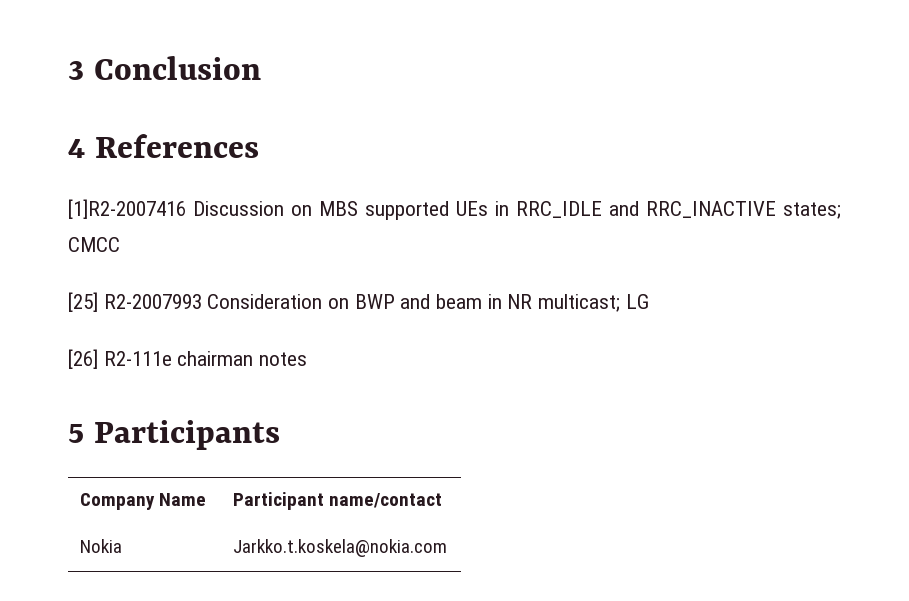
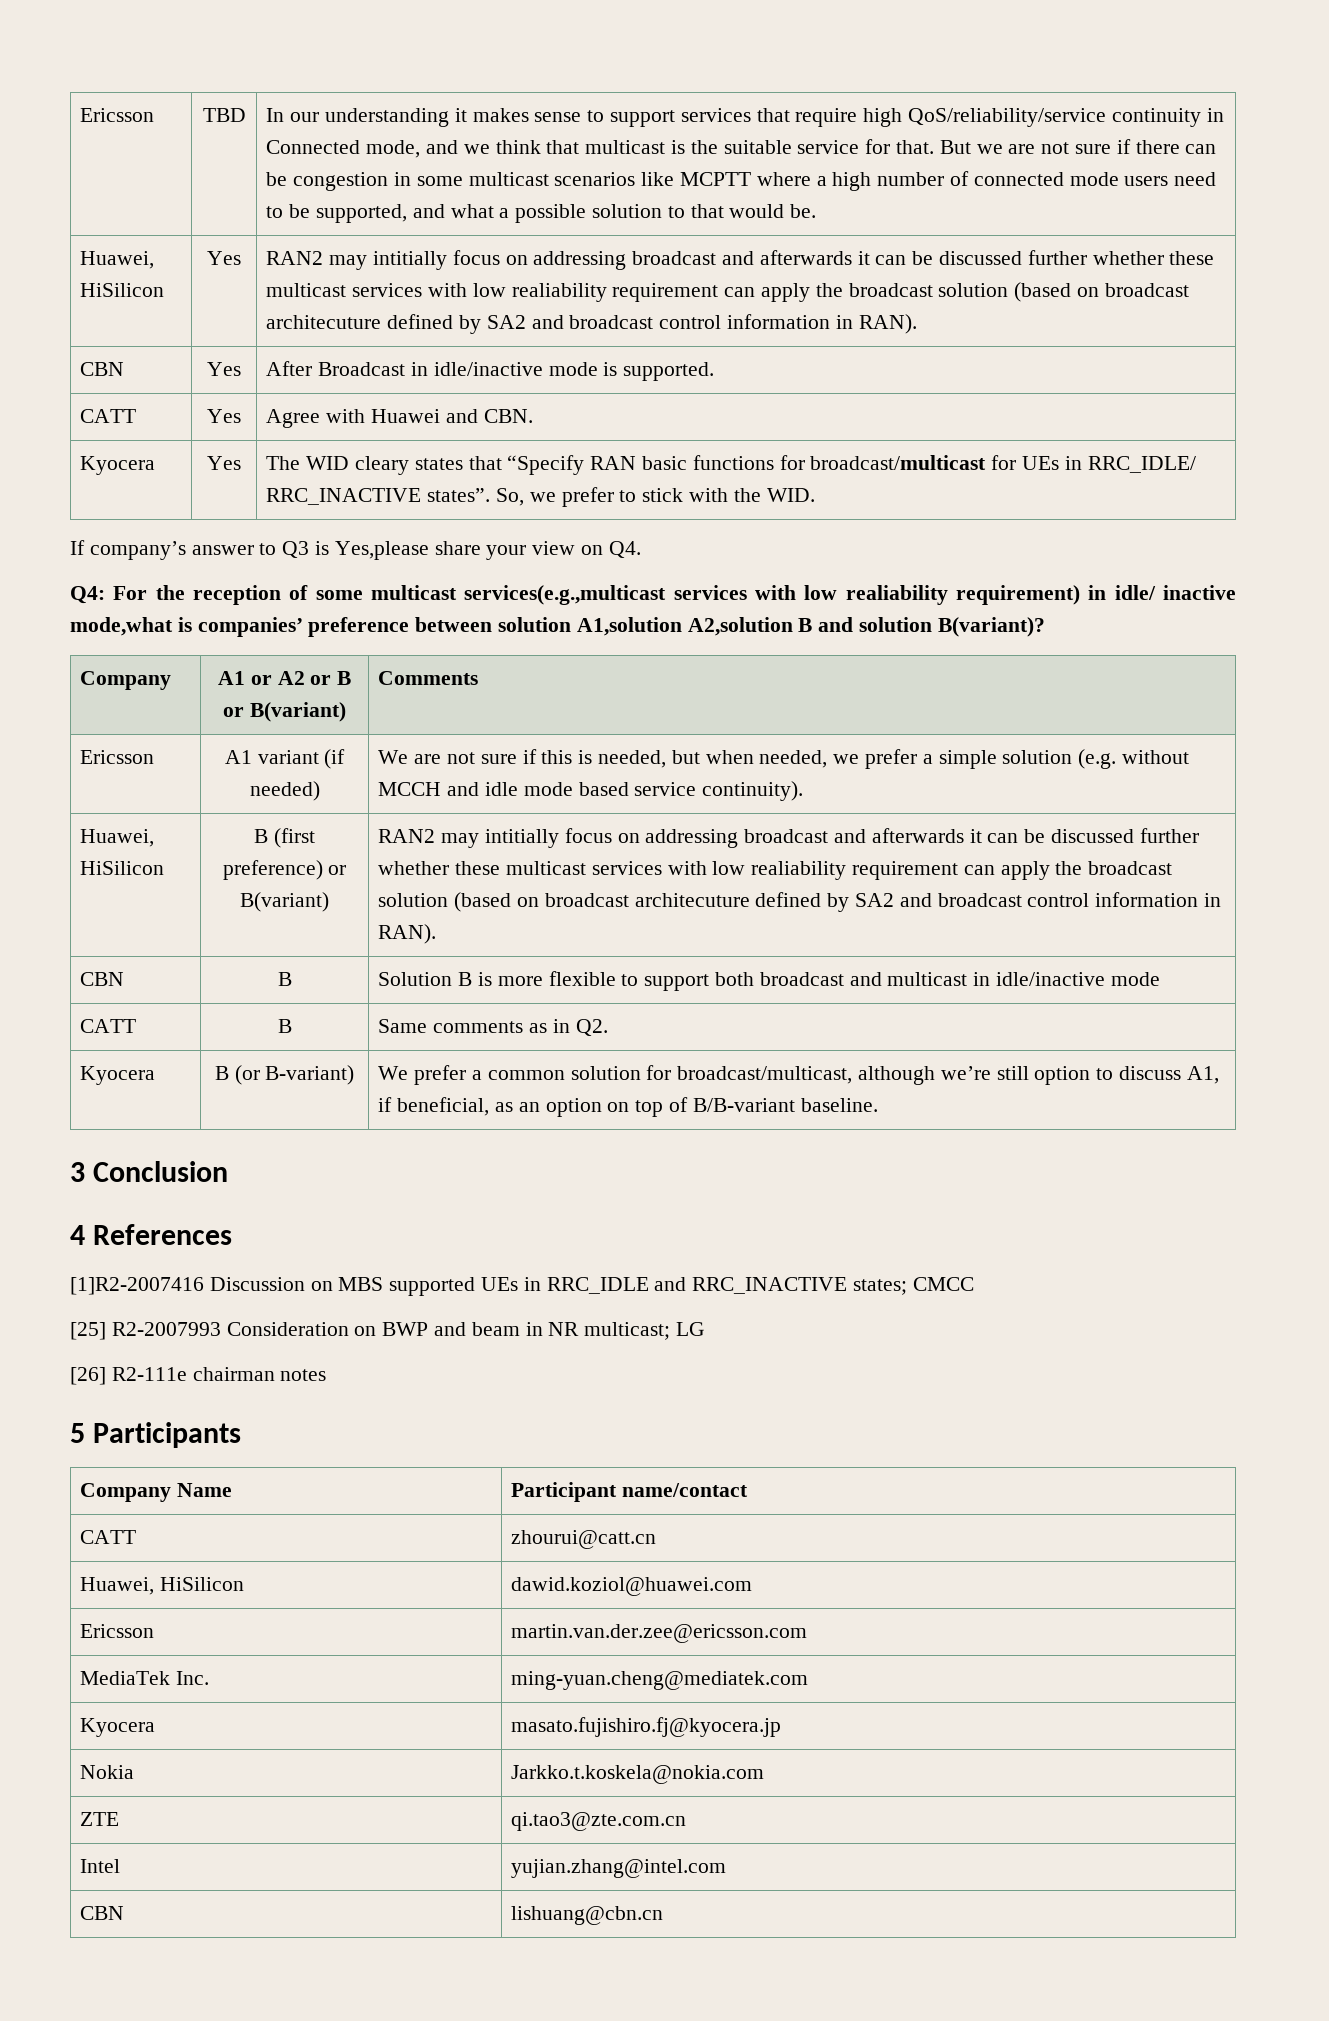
+ Ericsson | TBD | In our understanding it makes sense to support services that require high QoS/reliability/service continuity in Connected mode, and we think that multicast is the suitable service for that. But we are not sure if there can be congestion in some multicast scenarios like MCPTT where a high number of connected mode users need to be supported, and what a possible solution to that would be.
+ Huawei, HiSilicon | Yes | RAN2 may intitially focus on addressing broadcast and afterwards it can be discussed further whether these multicast services with low realiability requirement can apply the broadcast solution (based on broadcast architecuture defined by SA2 and broadcast control information in RAN).
+ CBN | Yes | After Broadcast in idle/inactive mode is supported.
+ CATT | Yes | Agree with Huawei and CBN.
+ Kyocera | Yes | The WID cleary states that “Specify RAN basic functions for broadcast/multicast for UEs in RRC_IDLE/ RRC_INACTIVE states”. So, we prefer to stick with the WID.
+ If company’s answer to Q3 is Yes,please share your view on Q4.
+ Q4: For the reception of some multicast services(e.g.,multicast services with low realiability requirement) in idle/ inactive mode,what is companies’ preference between solution A1,solution A2,solution B and solution B(variant)?
+ Company | A1 or A2 or B or B(variant) | Comments
+ Ericsson | A1 variant (if needed) | We are not sure if this is needed, but when needed, we prefer a simple solution (e.g. without MCCH and idle mode based service continuity).
+ Huawei, HiSilicon | B (first preference) or B(variant) | RAN2 may intitially focus on addressing broadcast and afterwards it can be discussed further whether these multicast services with low realiability requirement can apply the broadcast solution (based on broadcast architecuture defined by SA2 and broadcast control information in RAN).
+ CBN | B | Solution B is more flexible to support both broadcast and multicast in idle/inactive mode
+ CATT | B | Same comments as in Q2.
+ Kyocera | B (or B-variant) | We prefer a common solution for broadcast/multicast, although we’re still option to discuss A1, if beneficial, as an option on top of B/B-variant baseline.
+ CATT | zhourui@catt.cn
+ Huawei, HiSilicon | dawid.koziol@huawei.com
+ Ericsson | martin.van.der.zee@ericsson.com
+ MediaTek Inc. | ming-yuan.cheng@mediatek.com
+ Kyocera | masato.fujishiro.fj@kyocera.jp
  Nokia | Jarkko.t.koskela@nokia.com
+ ZTE | qi.tao3@zte.com.cn
+ Intel | yujian.zhang@intel.com
+ CBN | lishuang@cbn.cn

